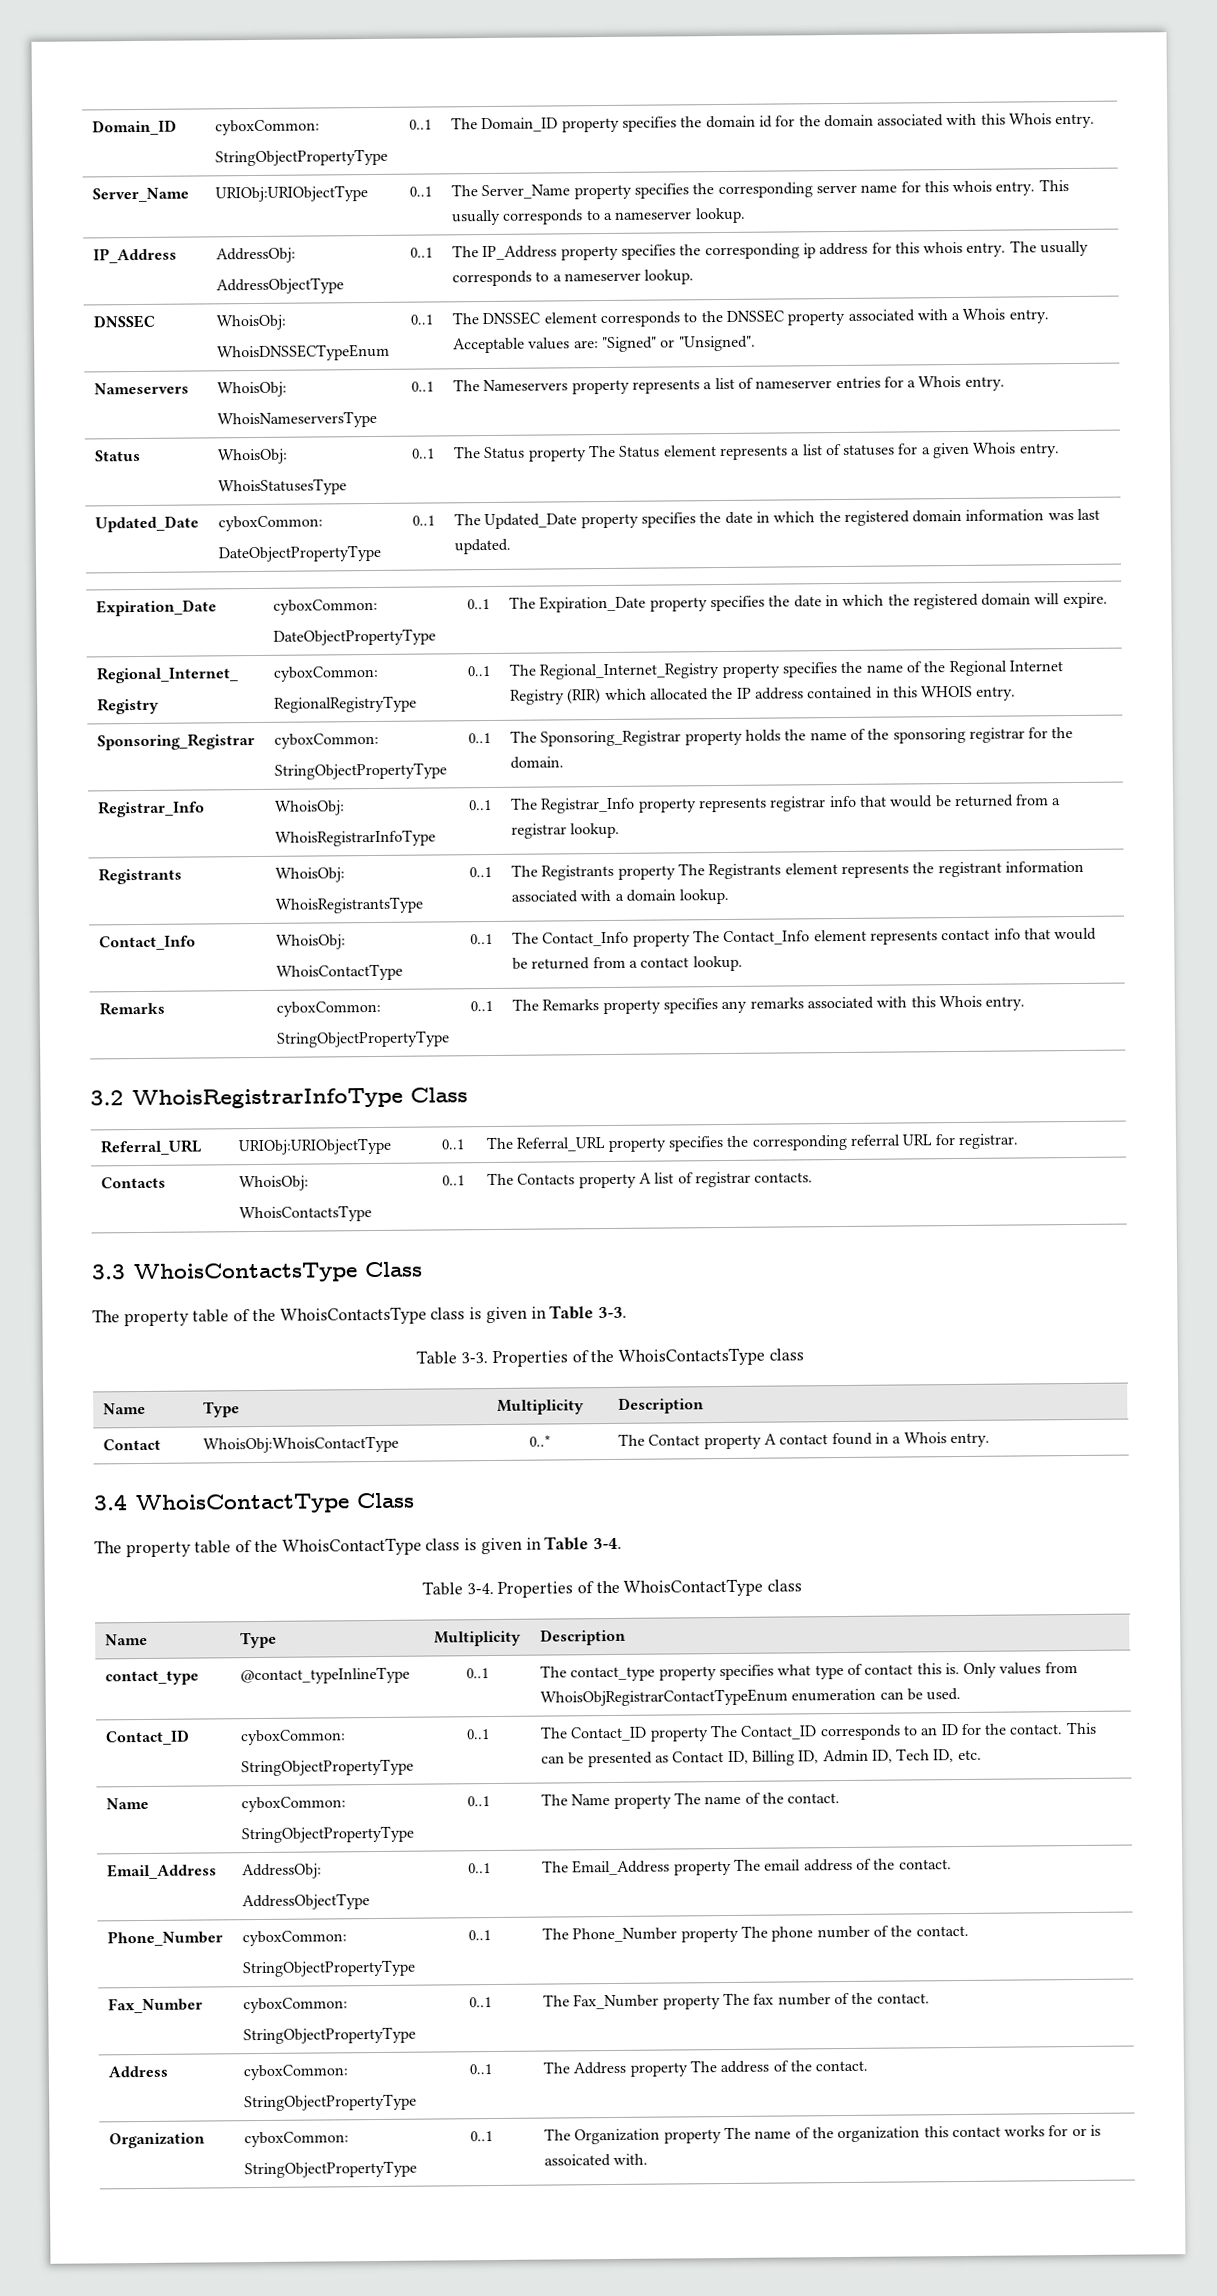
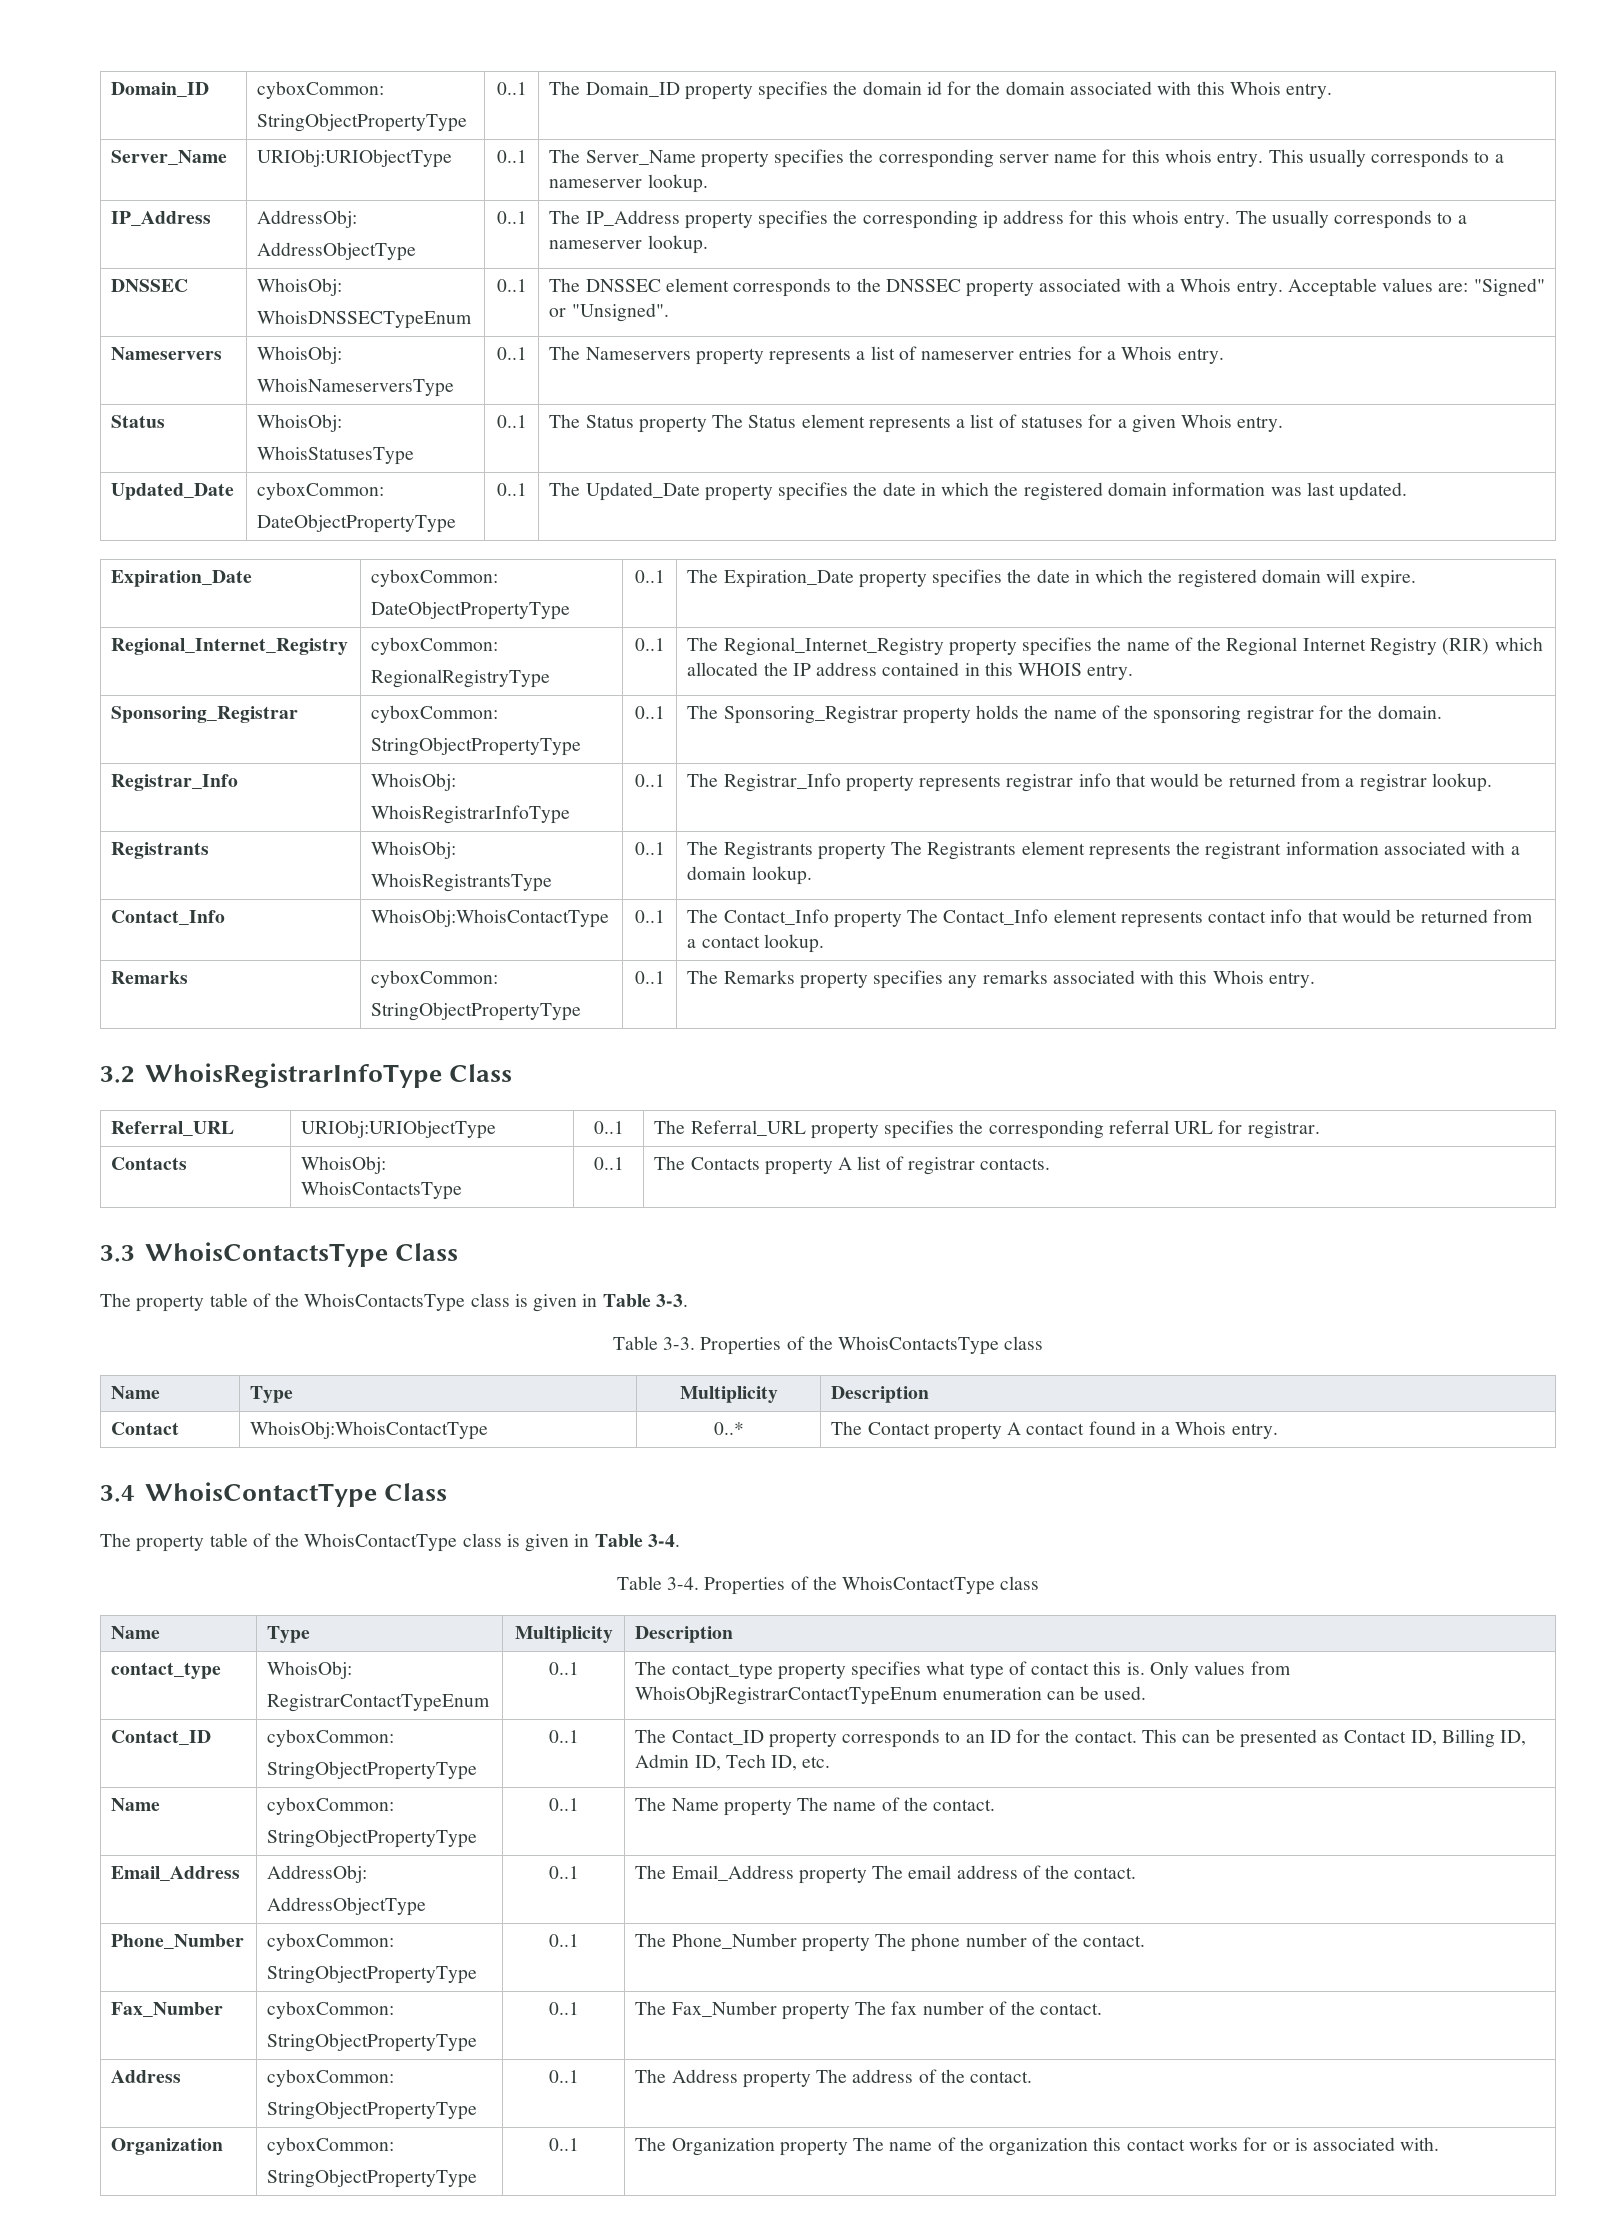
- Regional_Internet_
- Registry | cyboxCommon:
+ Regional_Internet_Registry | cyboxCommon:
- Contact_Info | WhoisObj:
- WhoisContactType | 0..1 | The Contact_Info property The Contact_Info element represents contact info that would be returned from a contact lookup.
+ Contact_Info | WhoisObj:WhoisContactType | 0..1 | The Contact_Info property The Contact_Info element represents contact info that would be returned from a contact lookup.
- contact_type | @contact_typeInlineType | 0..1 | The contact_type property specifies what type of contact this is. Only values from WhoisObjRegistrarContactTypeEnum enumeration can be used.
+ contact_type | WhoisObj:
+ RegistrarContactTypeEnum | 0..1 | The contact_type property specifies what type of contact this is. Only values from WhoisObjRegistrarContactTypeEnum enumeration can be used.
  Contact_ID | cyboxCommon:
- StringObjectPropertyType | 0..1 | The Contact_ID property The Contact_ID corresponds to an ID for the contact. This can be presented as Contact ID, Billing ID, Admin ID, Tech ID, etc.
+ StringObjectPropertyType | 0..1 | The Contact_ID property corresponds to an ID for the contact. This can be presented as Contact ID, Billing ID, Admin ID, Tech ID, etc.
  Organization | cyboxCommon:
- StringObjectPropertyType | 0..1 | The Organization property The name of the organization this contact works for or is assoicated with.
+ StringObjectPropertyType | 0..1 | The Organization property The name of the organization this contact works for or is associated with.

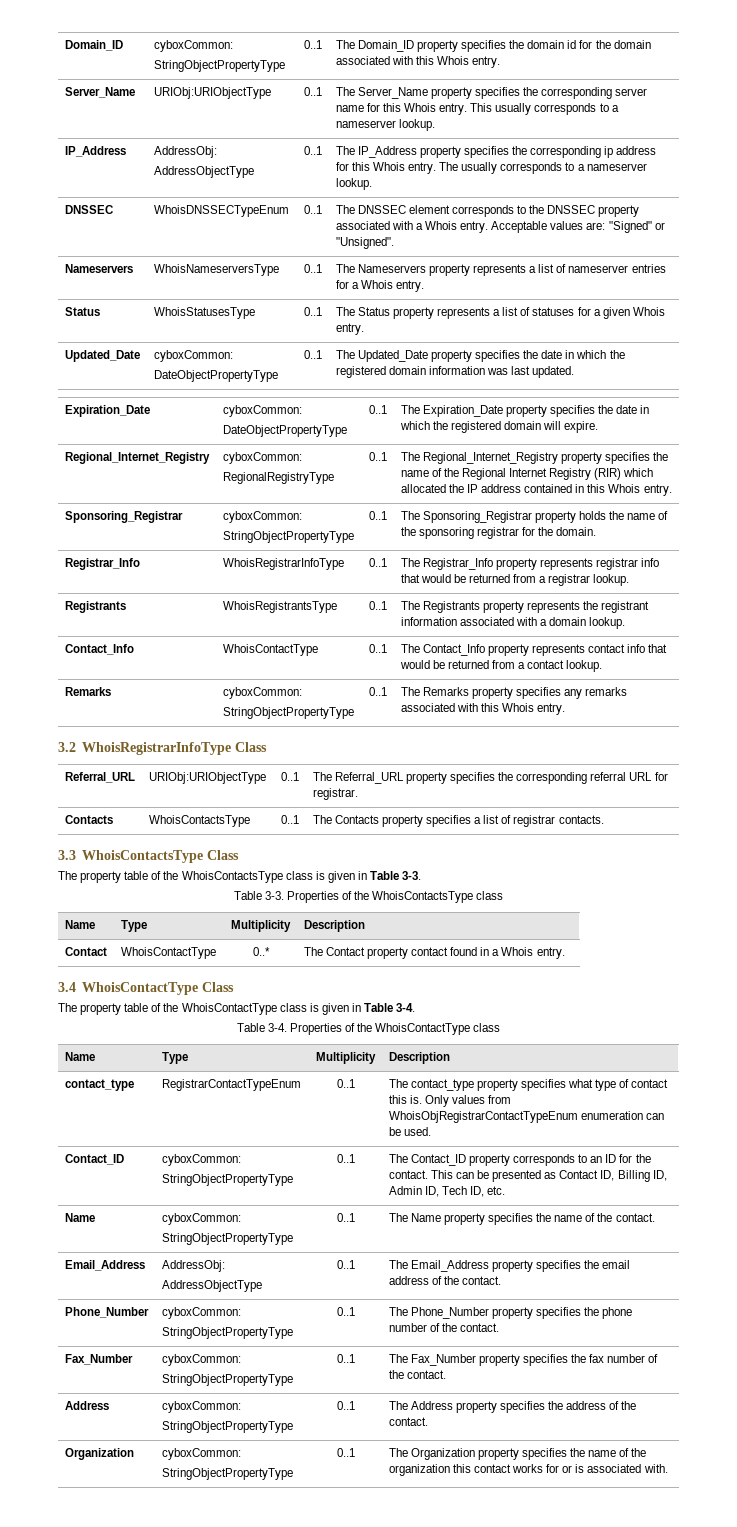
- Server_Name | URIObj:URIObjectType | 0..1 | The Server_Name property specifies the corresponding server name for this whois entry. This usually corresponds to a nameserver lookup.
+ Server_Name | URIObj:URIObjectType | 0..1 | The Server_Name property specifies the corresponding server name for this Whois entry. This usually corresponds to a nameserver lookup.
  IP_Address | AddressObj:
- AddressObjectType | 0..1 | The IP_Address property specifies the corresponding ip address for this whois entry. The usually corresponds to a nameserver lookup.
+ AddressObjectType | 0..1 | The IP_Address property specifies the corresponding ip address for this Whois entry. The usually corresponds to a nameserver lookup.
- DNSSEC | WhoisObj:
- WhoisDNSSECTypeEnum | 0..1 | The DNSSEC element corresponds to the DNSSEC property associated with a Whois entry. Acceptable values are: "Signed" or "Unsigned".
+ DNSSEC | WhoisDNSSECTypeEnum | 0..1 | The DNSSEC element corresponds to the DNSSEC property associated with a Whois entry. Acceptable values are: "Signed" or "Unsigned".
- Nameservers | WhoisObj:
- WhoisNameserversType | 0..1 | The Nameservers property represents a list of nameserver entries for a Whois entry.
+ Nameservers | WhoisNameserversType | 0..1 | The Nameservers property represents a list of nameserver entries for a Whois entry.
- Status | WhoisObj:
- WhoisStatusesType | 0..1 | The Status property The Status element represents a list of statuses for a given Whois entry.
+ Status | WhoisStatusesType | 0..1 | The Status property represents a list of statuses for a given Whois entry.
  Regional_Internet_Registry | cyboxCommon:
- RegionalRegistryType | 0..1 | The Regional_Internet_Registry property specifies the name of the Regional Internet Registry (RIR) which allocated the IP address contained in this WHOIS entry.
+ RegionalRegistryType | 0..1 | The Regional_Internet_Registry property specifies the name of the Regional Internet Registry (RIR) which allocated the IP address contained in this Whois entry.
- Registrar_Info | WhoisObj:
- WhoisRegistrarInfoType | 0..1 | The Registrar_Info property represents registrar info that would be returned from a registrar lookup.
+ Registrar_Info | WhoisRegistrarInfoType | 0..1 | The Registrar_Info property represents registrar info that would be returned from a registrar lookup.
- Registrants | WhoisObj:
- WhoisRegistrantsType | 0..1 | The Registrants property The Registrants element represents the registrant information associated with a domain lookup.
+ Registrants | WhoisRegistrantsType | 0..1 | The Registrants property represents the registrant information associated with a domain lookup.
- Contact_Info | WhoisObj:WhoisContactType | 0..1 | The Contact_Info property The Contact_Info element represents contact info that would be returned from a contact lookup.
+ Contact_Info | WhoisContactType | 0..1 | The Contact_Info property represents contact info that would be returned from a contact lookup.
- Contacts | WhoisObj:
- WhoisContactsType | 0..1 | The Contacts property A list of registrar contacts.
+ Contacts | WhoisContactsType | 0..1 | The Contacts property specifies a list of registrar contacts.
- Contact | WhoisObj:WhoisContactType | 0..* | The Contact property A contact found in a Whois entry.
+ Contact | WhoisContactType | 0..* | The Contact property contact found in a Whois entry.
- contact_type | WhoisObj:
- RegistrarContactTypeEnum | 0..1 | The contact_type property specifies what type of contact this is. Only values from WhoisObjRegistrarContactTypeEnum enumeration can be used.
+ contact_type | RegistrarContactTypeEnum | 0..1 | The contact_type property specifies what type of contact this is. Only values from WhoisObjRegistrarContactTypeEnum enumeration can be used.
  Name | cyboxCommon:
- StringObjectPropertyType | 0..1 | The Name property The name of the contact.
+ StringObjectPropertyType | 0..1 | The Name property specifies the name of the contact.
  Email_Address | AddressObj:
- AddressObjectType | 0..1 | The Email_Address property The email address of the contact.
+ AddressObjectType | 0..1 | The Email_Address property specifies the email address of the contact.
  Phone_Number | cyboxCommon:
- StringObjectPropertyType | 0..1 | The Phone_Number property The phone number of the contact.
+ StringObjectPropertyType | 0..1 | The Phone_Number property specifies the phone number of the contact.
  Fax_Number | cyboxCommon:
- StringObjectPropertyType | 0..1 | The Fax_Number property The fax number of the contact.
+ StringObjectPropertyType | 0..1 | The Fax_Number property specifies the fax number of the contact.
  Address | cyboxCommon:
- StringObjectPropertyType | 0..1 | The Address property The address of the contact.
+ StringObjectPropertyType | 0..1 | The Address property specifies the address of the contact.
  Organization | cyboxCommon:
- StringObjectPropertyType | 0..1 | The Organization property The name of the organization this contact works for or is associated with.
+ StringObjectPropertyType | 0..1 | The Organization property specifies the name of the organization this contact works for or is associated with.

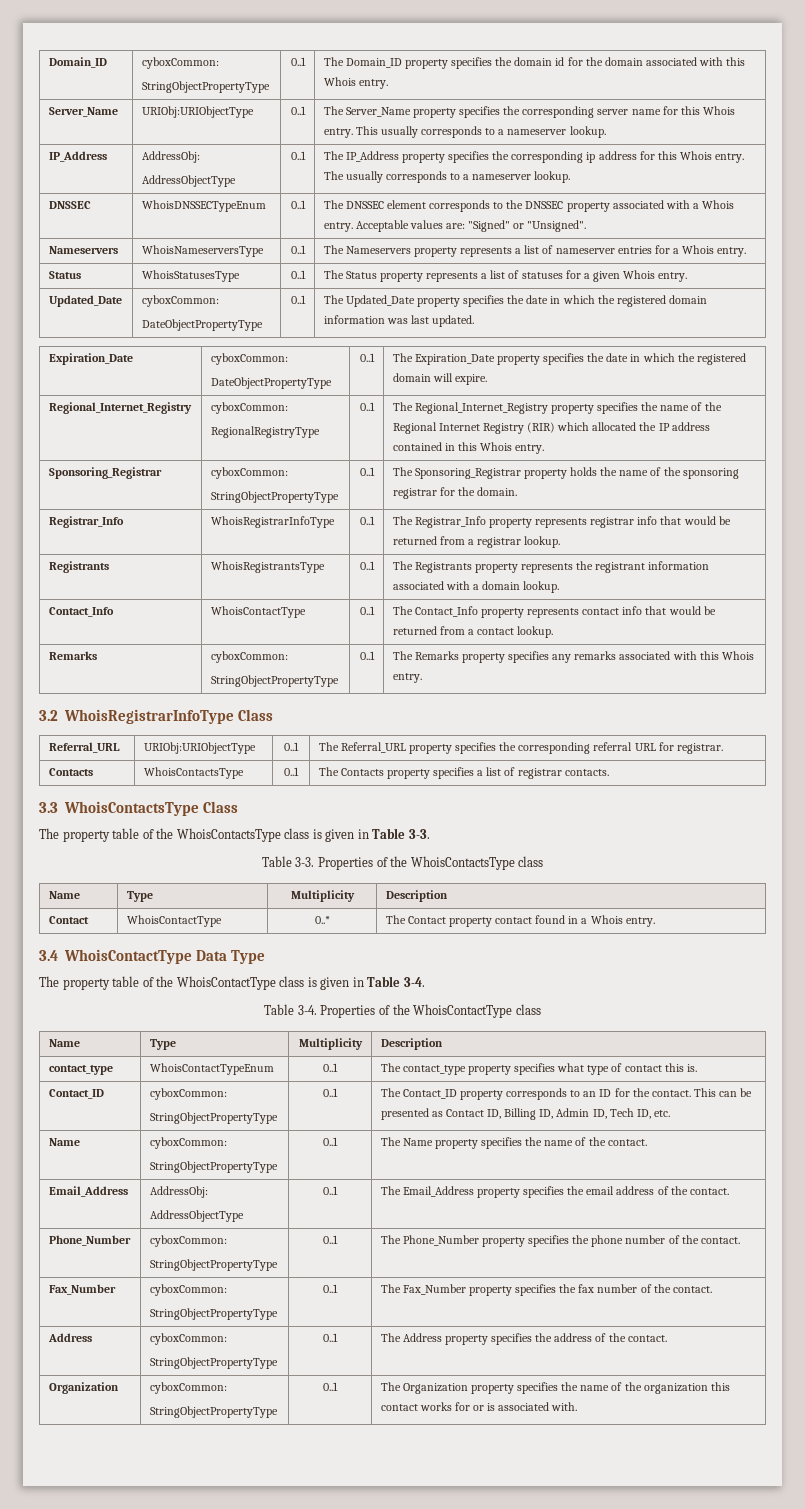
- 3.4 WhoisContactType Class
+ 3.4 WhoisContactType Data Type
- contact_type | RegistrarContactTypeEnum | 0..1 | The contact_type property specifies what type of contact this is. Only values from WhoisObjRegistrarContactTypeEnum enumeration can be used.
+ contact_type | WhoisContactTypeEnum | 0..1 | The contact_type property specifies what type of contact this is.

